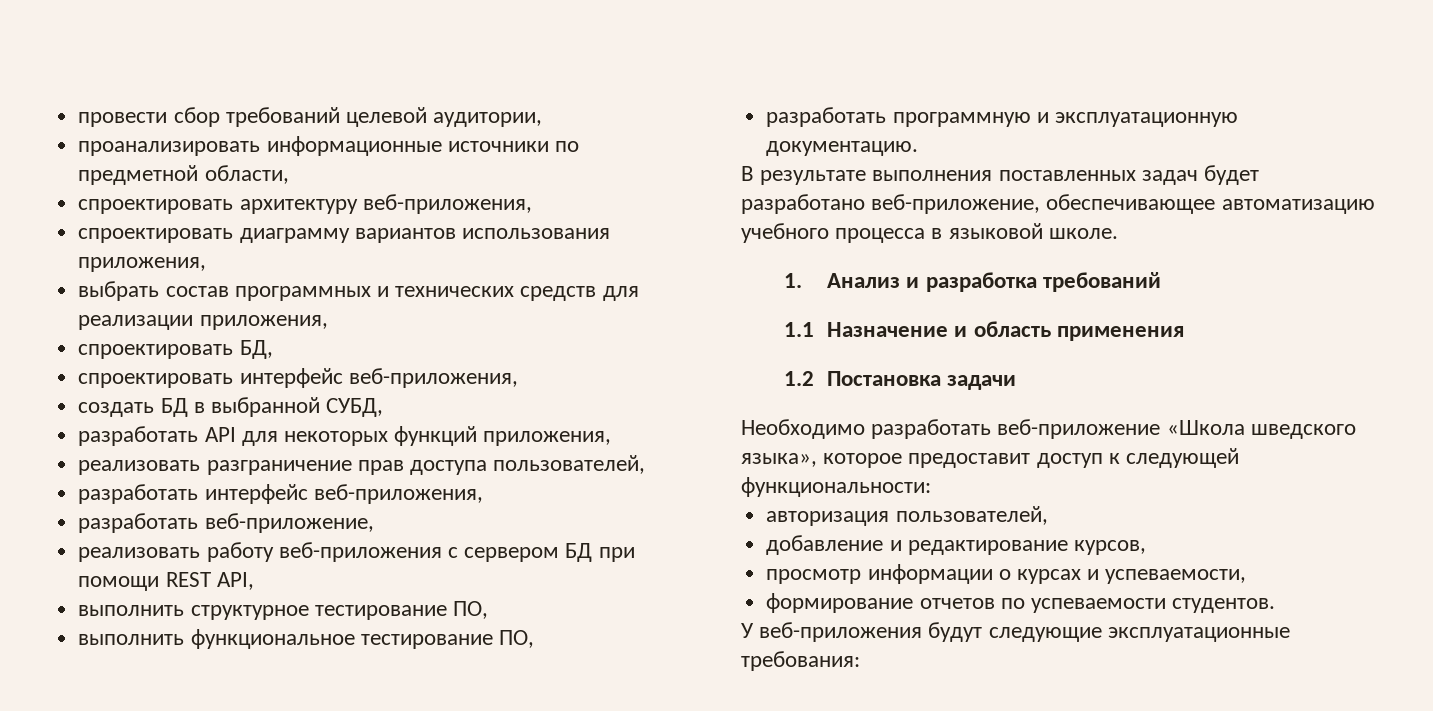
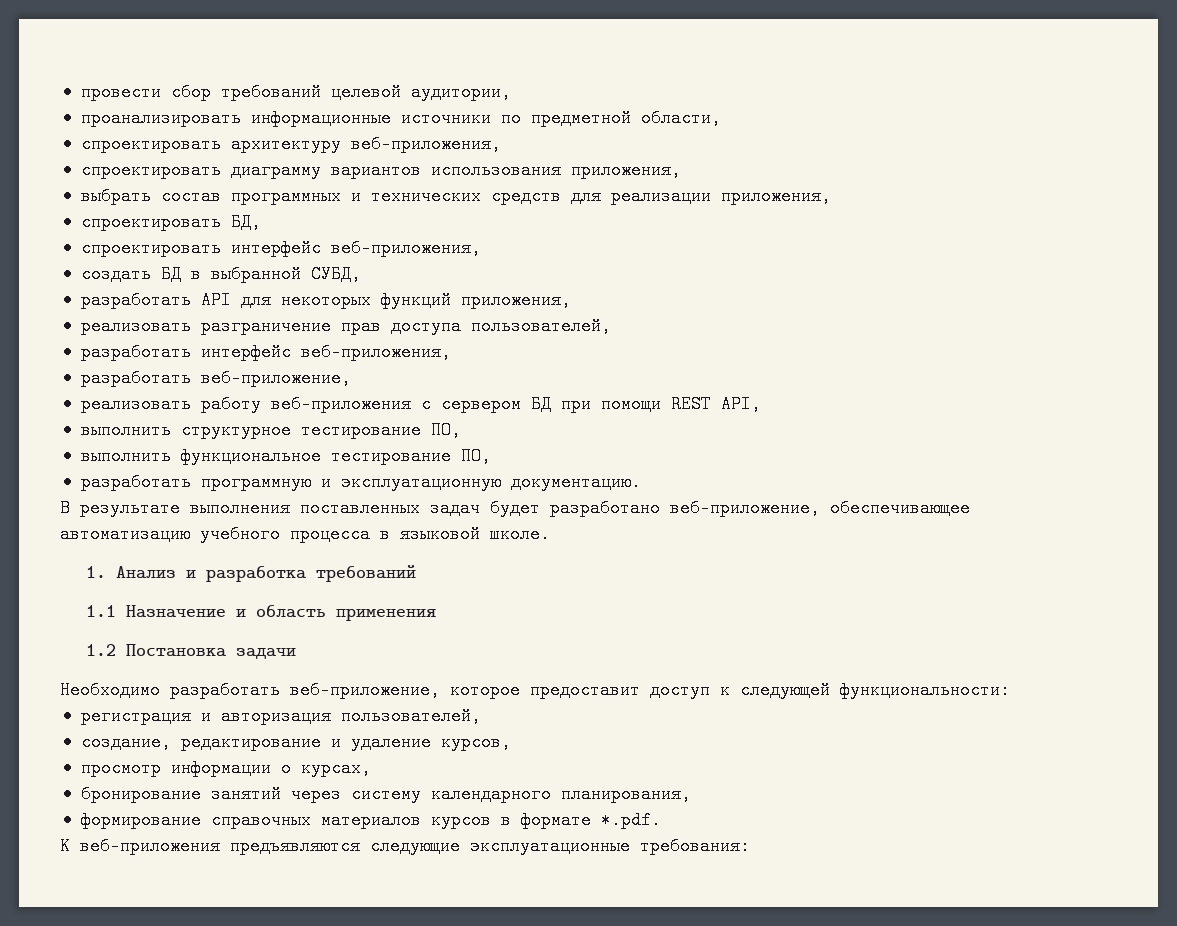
- Необходимо разработать веб-приложение «Школа шведского языка», которое предоставит доступ к следующей функциональности:
+ Необходимо разработать веб-приложение, которое предоставит доступ к следующей функциональности:
- авторизация пользователей,
+ регистрация и авторизация пользователей,
- добавление и редактирование курсов,
+ создание, редактирование и удаление курсов,
- просмотр информации о курсах и успеваемости,
- формирование отчетов по успеваемости студентов.
- У веб-приложения будут следующие эксплуатационные требования:
+ просмотр информации о курсах,
+ бронирование занятий через систему календарного планирования,
+ формирование справочных материалов курсов в формате *.pdf.
+ К веб-приложения предъявляются следующие эксплуатационные требования:

